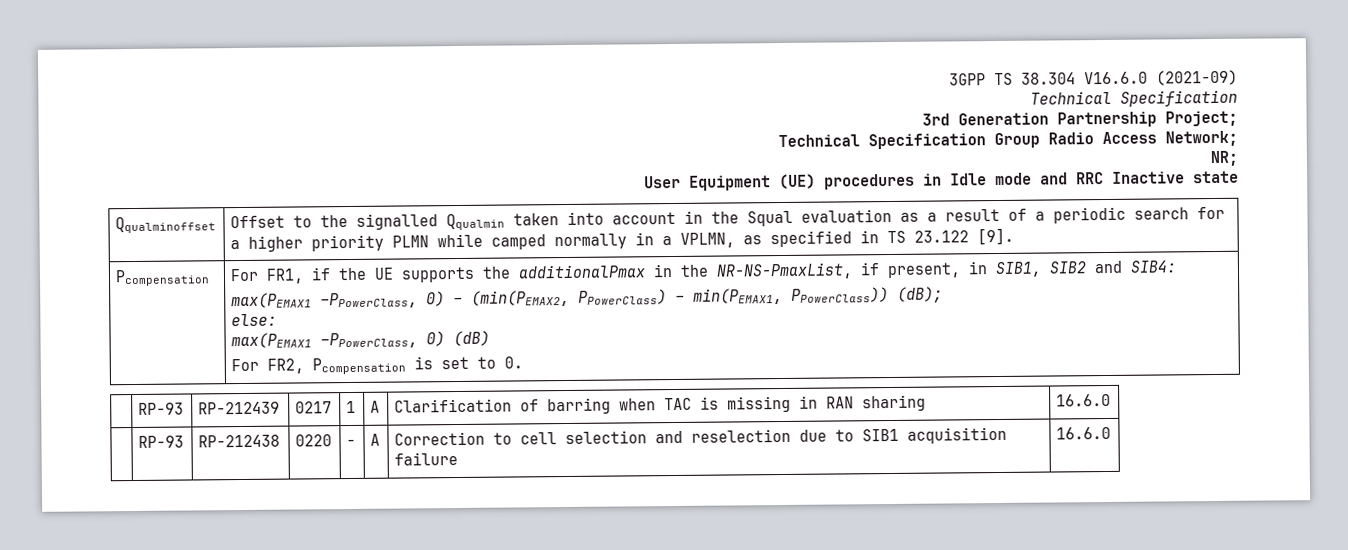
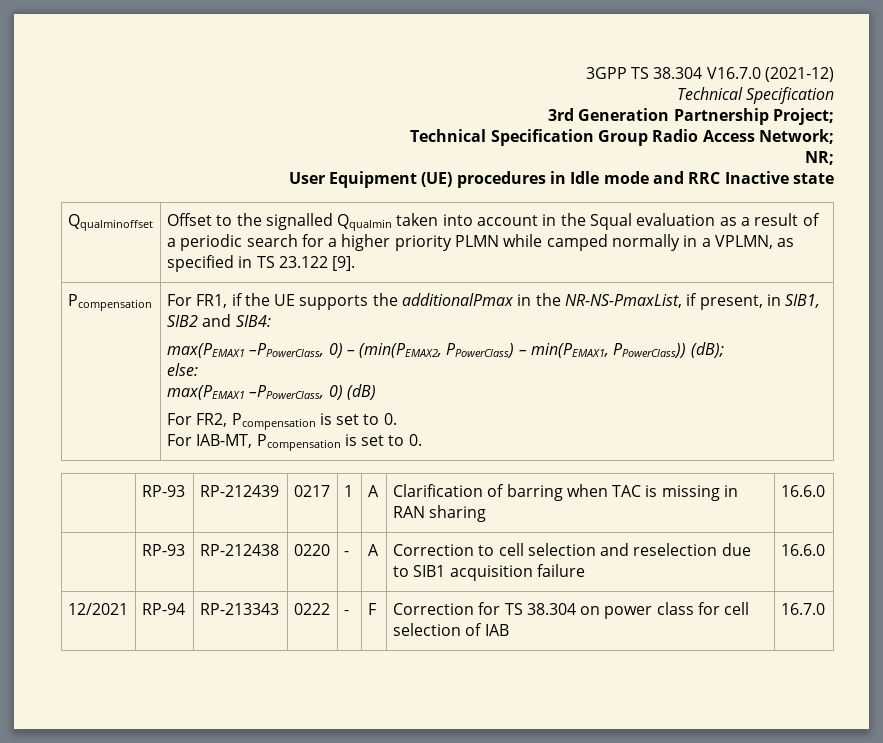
- 3GPP TS 38.304 V16.6.0 (2021-09)
+ 3GPP TS 38.304 V16.7.0 (2021-12)
+ For IAB-MT, Pcompensation is set to 0.
+ 12/2021 | RP-94 | RP-213343 | 0222 | - | F | Correction for TS 38.304 on power class for cell selection of IAB | 16.7.0

